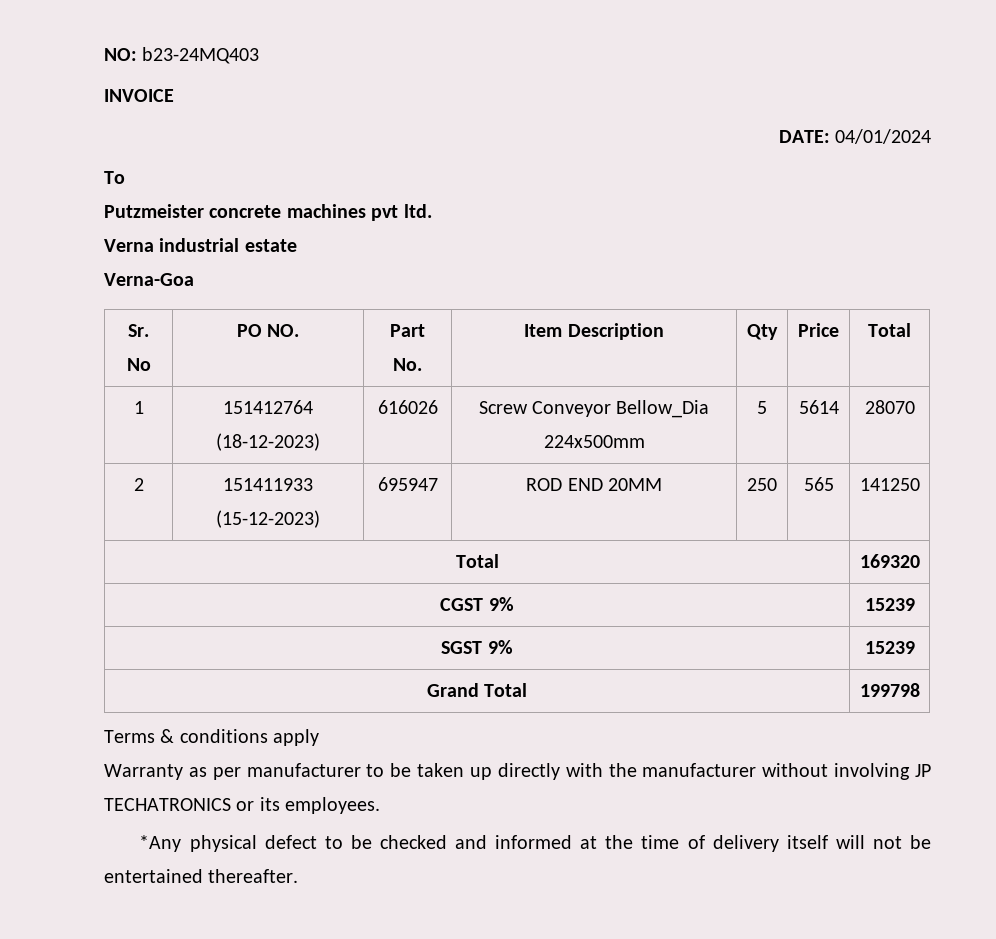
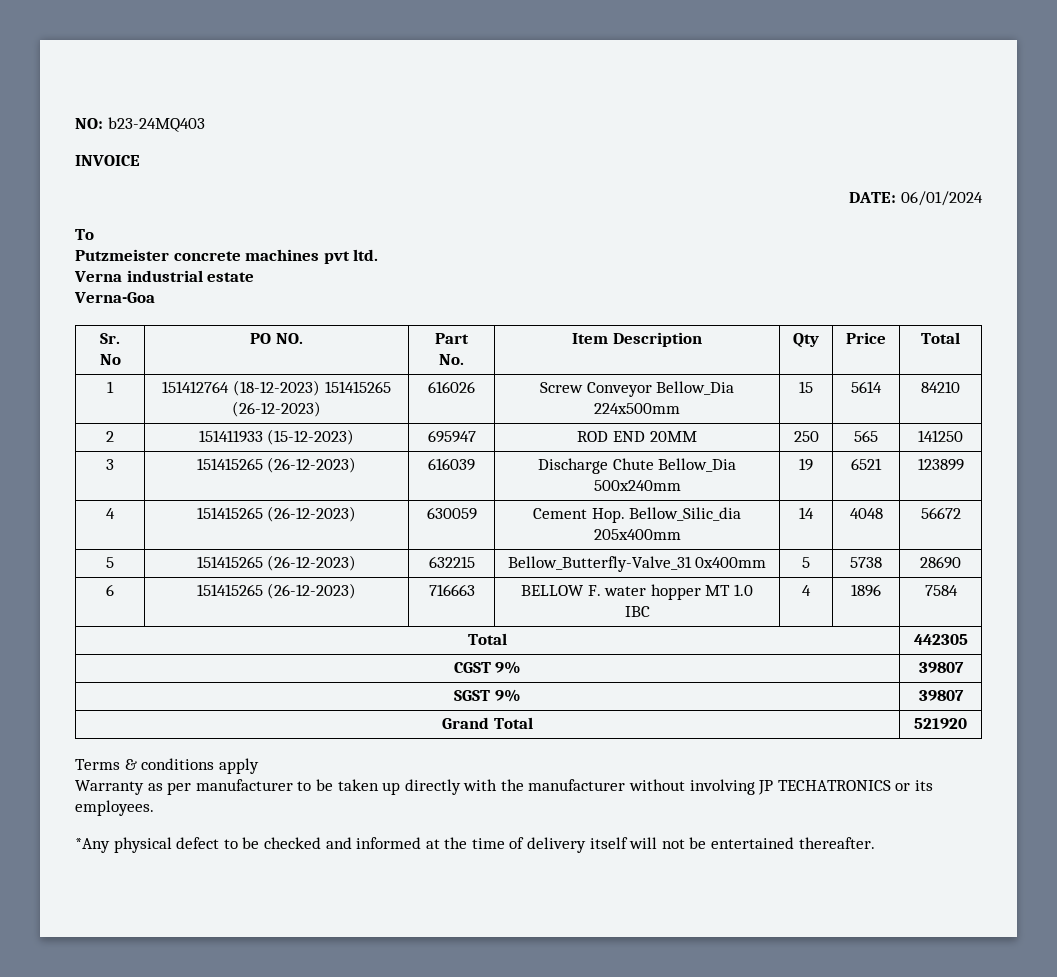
- DATE: 04/01/2024
+ DATE: 06/01/2024
- 1 | 151412764 (18-12-2023) | 616026 | Screw Conveyor Bellow_Dia 224x500mm | 5 | 5614 | 28070
+ 1 | 151412764 (18-12-2023) 151415265 (26-12-2023) | 616026 | Screw Conveyor Bellow_Dia 224x500mm | 15 | 5614 | 84210
- Total | 169320
+ 3 | 151415265 (26-12-2023) | 616039 | Discharge Chute Bellow_Dia 500x240mm | 19 | 6521 | 123899
+ 4 | 151415265 (26-12-2023) | 630059 | Cement Hop. Bellow_Silic_dia 205x400mm | 14 | 4048 | 56672
+ 5 | 151415265 (26-12-2023) | 632215 | Bellow_Butterfly-Valve_31 0x400mm | 5 | 5738 | 28690
+ 6 | 151415265 (26-12-2023) | 716663 | BELLOW F. water hopper MT 1.0 IBC | 4 | 1896 | 7584
+ Total | 442305
- CGST 9% | 15239
+ CGST 9% | 39807
- SGST 9% | 15239
+ SGST 9% | 39807
- Grand Total | 199798
+ Grand Total | 521920

